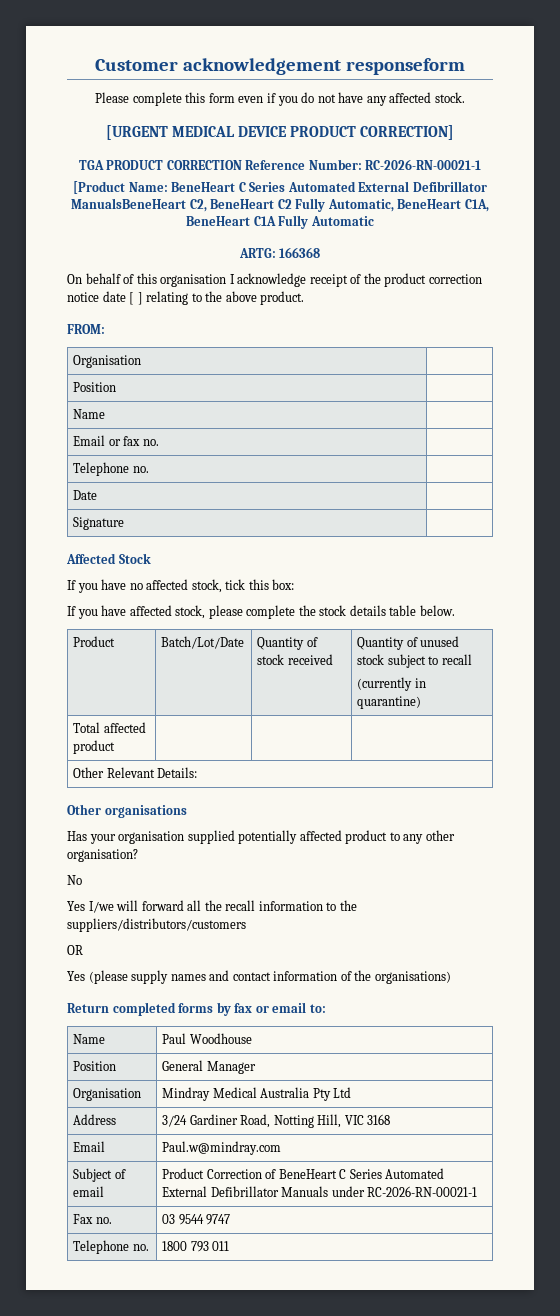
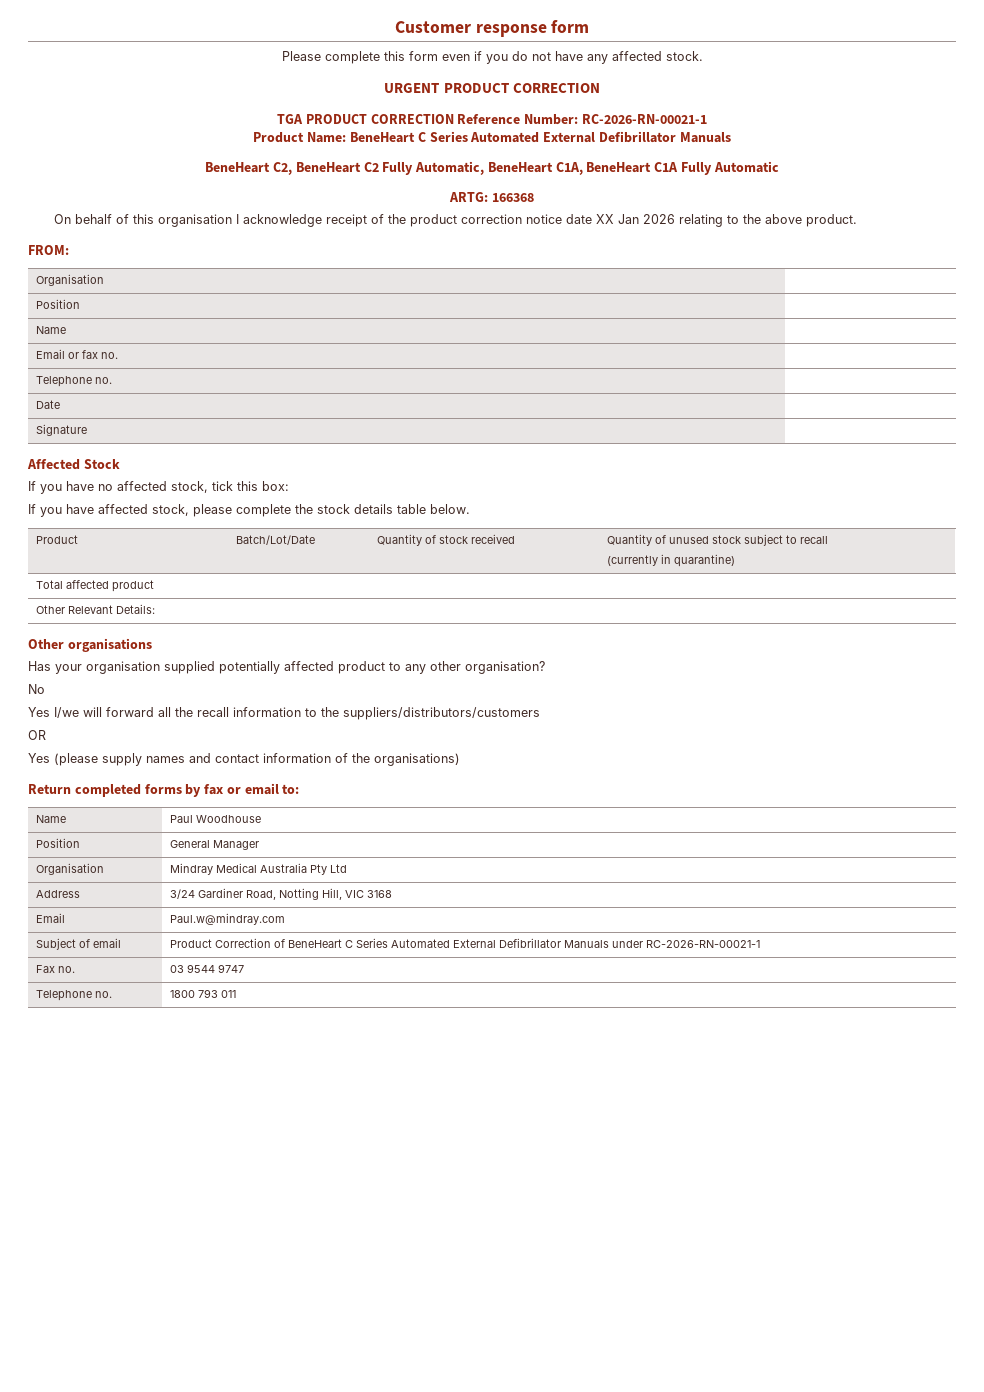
- Customer acknowledgement responseform
+ Customer response form
- [URGENT MEDICAL DEVICE PRODUCT CORRECTION]
+ URGENT PRODUCT CORRECTION
- [Product Name: BeneHeart C Series Automated External Defibrillator ManualsBeneHeart C2, BeneHeart C2 Fully Automatic, BeneHeart C1A, BeneHeart C1A Fully Automatic
+ Product Name: BeneHeart C Series Automated External Defibrillator Manuals
+ BeneHeart C2, BeneHeart C2 Fully Automatic, BeneHeart C1A, BeneHeart C1A Fully Automatic
- On behalf of this organisation I acknowledge receipt of the product correction notice date [ ] relating to the above product.
+ On behalf of this organisation I acknowledge receipt of the product correction notice date XX Jan 2026 relating to the above product.

